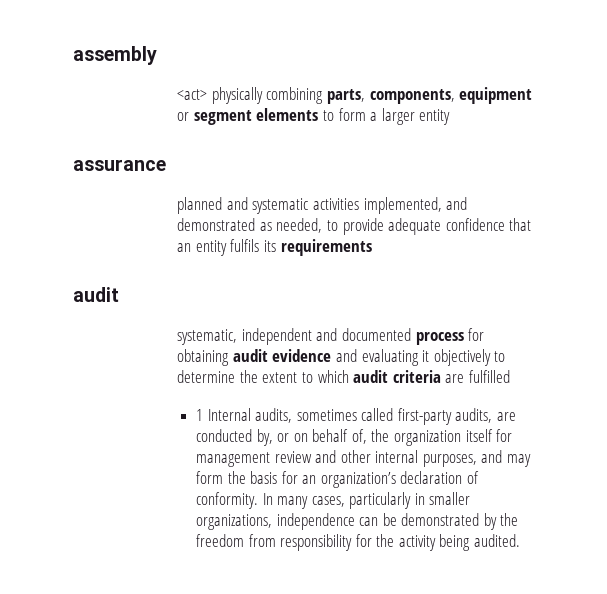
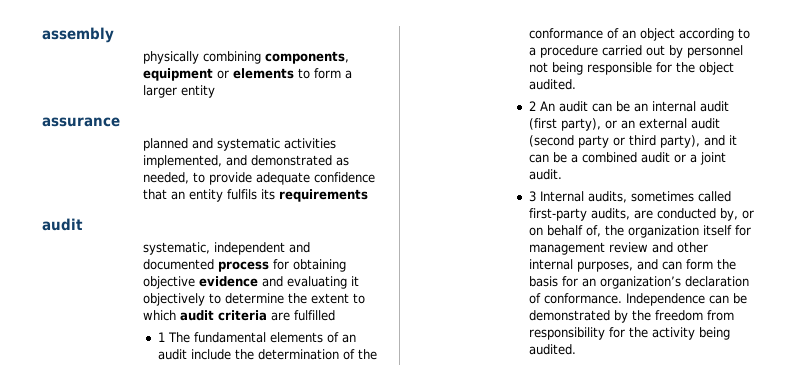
- <act> physically combining parts, components, equipment or segment elements to form a larger entity
+ physically combining components, equipment or elements to form a larger entity
- systematic, independent and documented process for obtaining audit evidence and evaluating it objectively to determine the extent to which audit criteria are fulfilled
+ systematic, independent and documented process for obtaining objective evidence and evaluating it objectively to determine the extent to which audit criteria are fulfilled
- 1 Internal audits, sometimes called first-party audits, are conducted by, or on behalf of, the organization itself for management review and other internal purposes, and may form the basis for an organization’s declaration of conformity. In many cases, particularly in smaller organizations, independence can be demonstrated by the freedom from responsibility for the activity being audited.
+ 1 The fundamental elements of an audit include the determination of the conformance of an object according to a procedure carried out by personnel not being responsible for the object audited.
+ 2 An audit can be an internal audit (first party), or an external audit (second party or third party), and it can be a combined audit or a joint audit.
+ 3 Internal audits, sometimes called first-party audits, are conducted by, or on behalf of, the organization itself for management review and other internal purposes, and can form the basis for an organization’s declaration of conformance. Independence can be demonstrated by the freedom from responsibility for the activity being audited.

